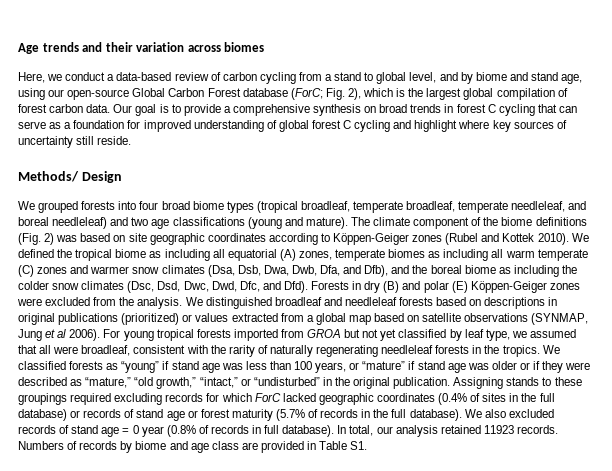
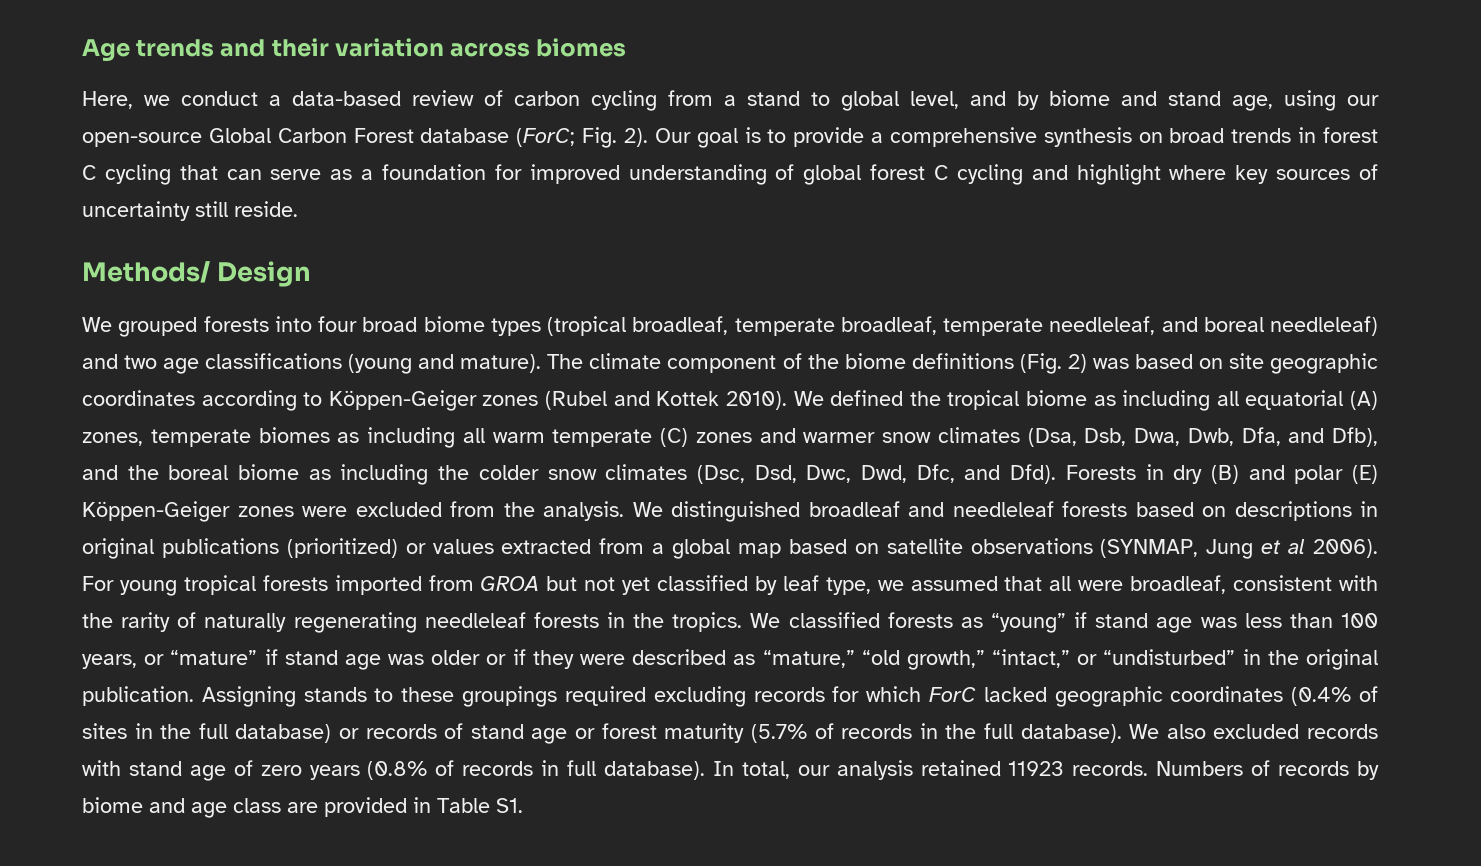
- Here, we conduct a data-based review of carbon cycling from a stand to global level, and by biome and stand age, using our open-source Global Carbon Forest database (ForC; Fig. 2), which is the largest global compilation of forest carbon data.
+ Here, we conduct a data-based review of carbon cycling from a stand to global level, and by biome and stand age, using our open-source Global Carbon Forest database (ForC; Fig. 2).
- We also excluded records of stand age = 0 year (0.8% of records in full database).
+ We also excluded records with stand age of zero years (0.8% of records in full database).

